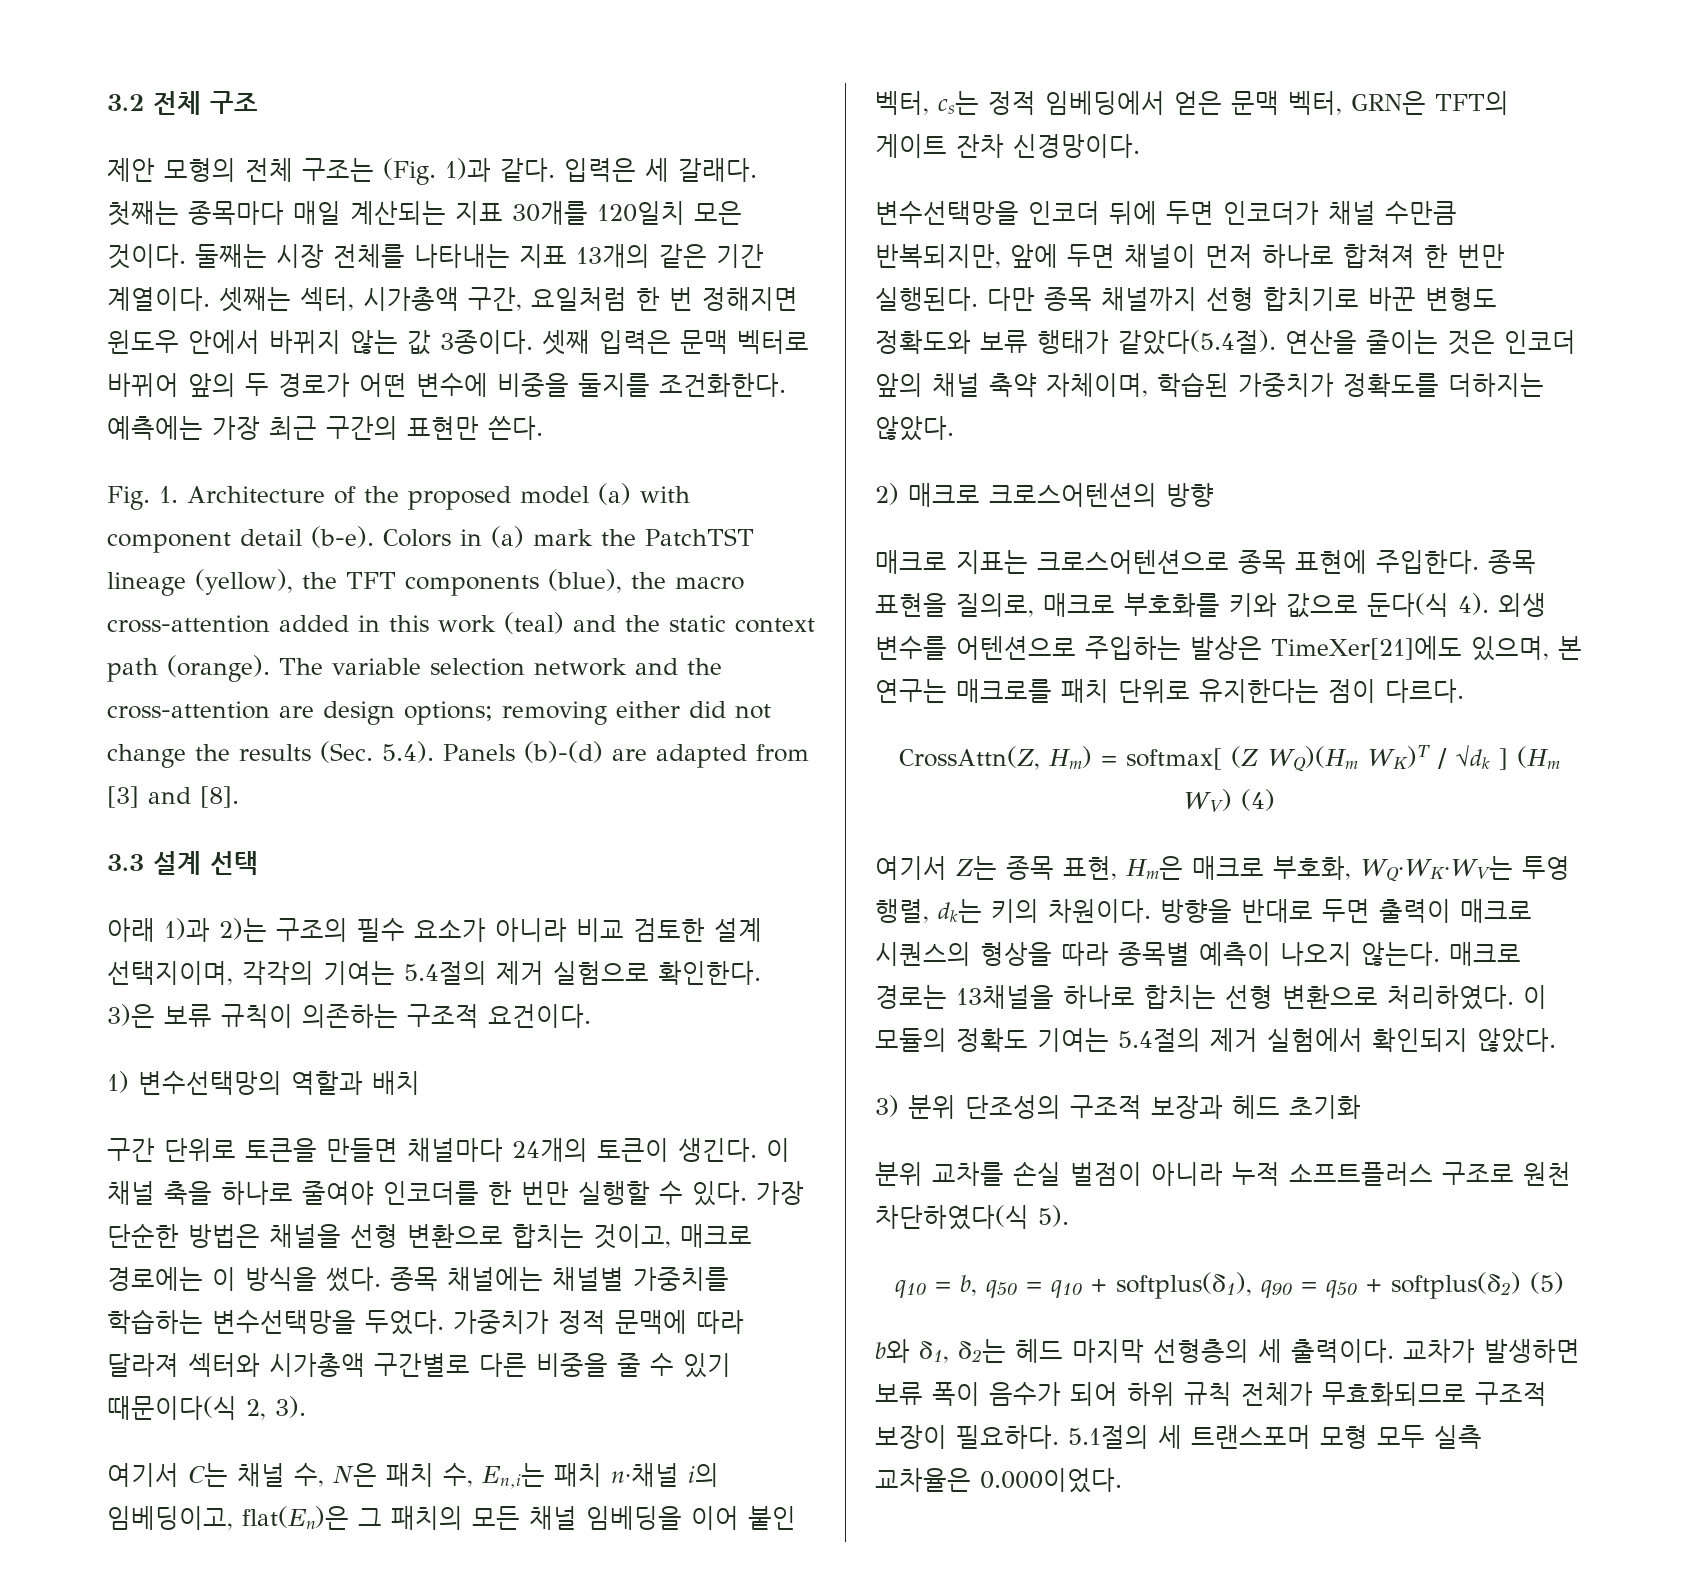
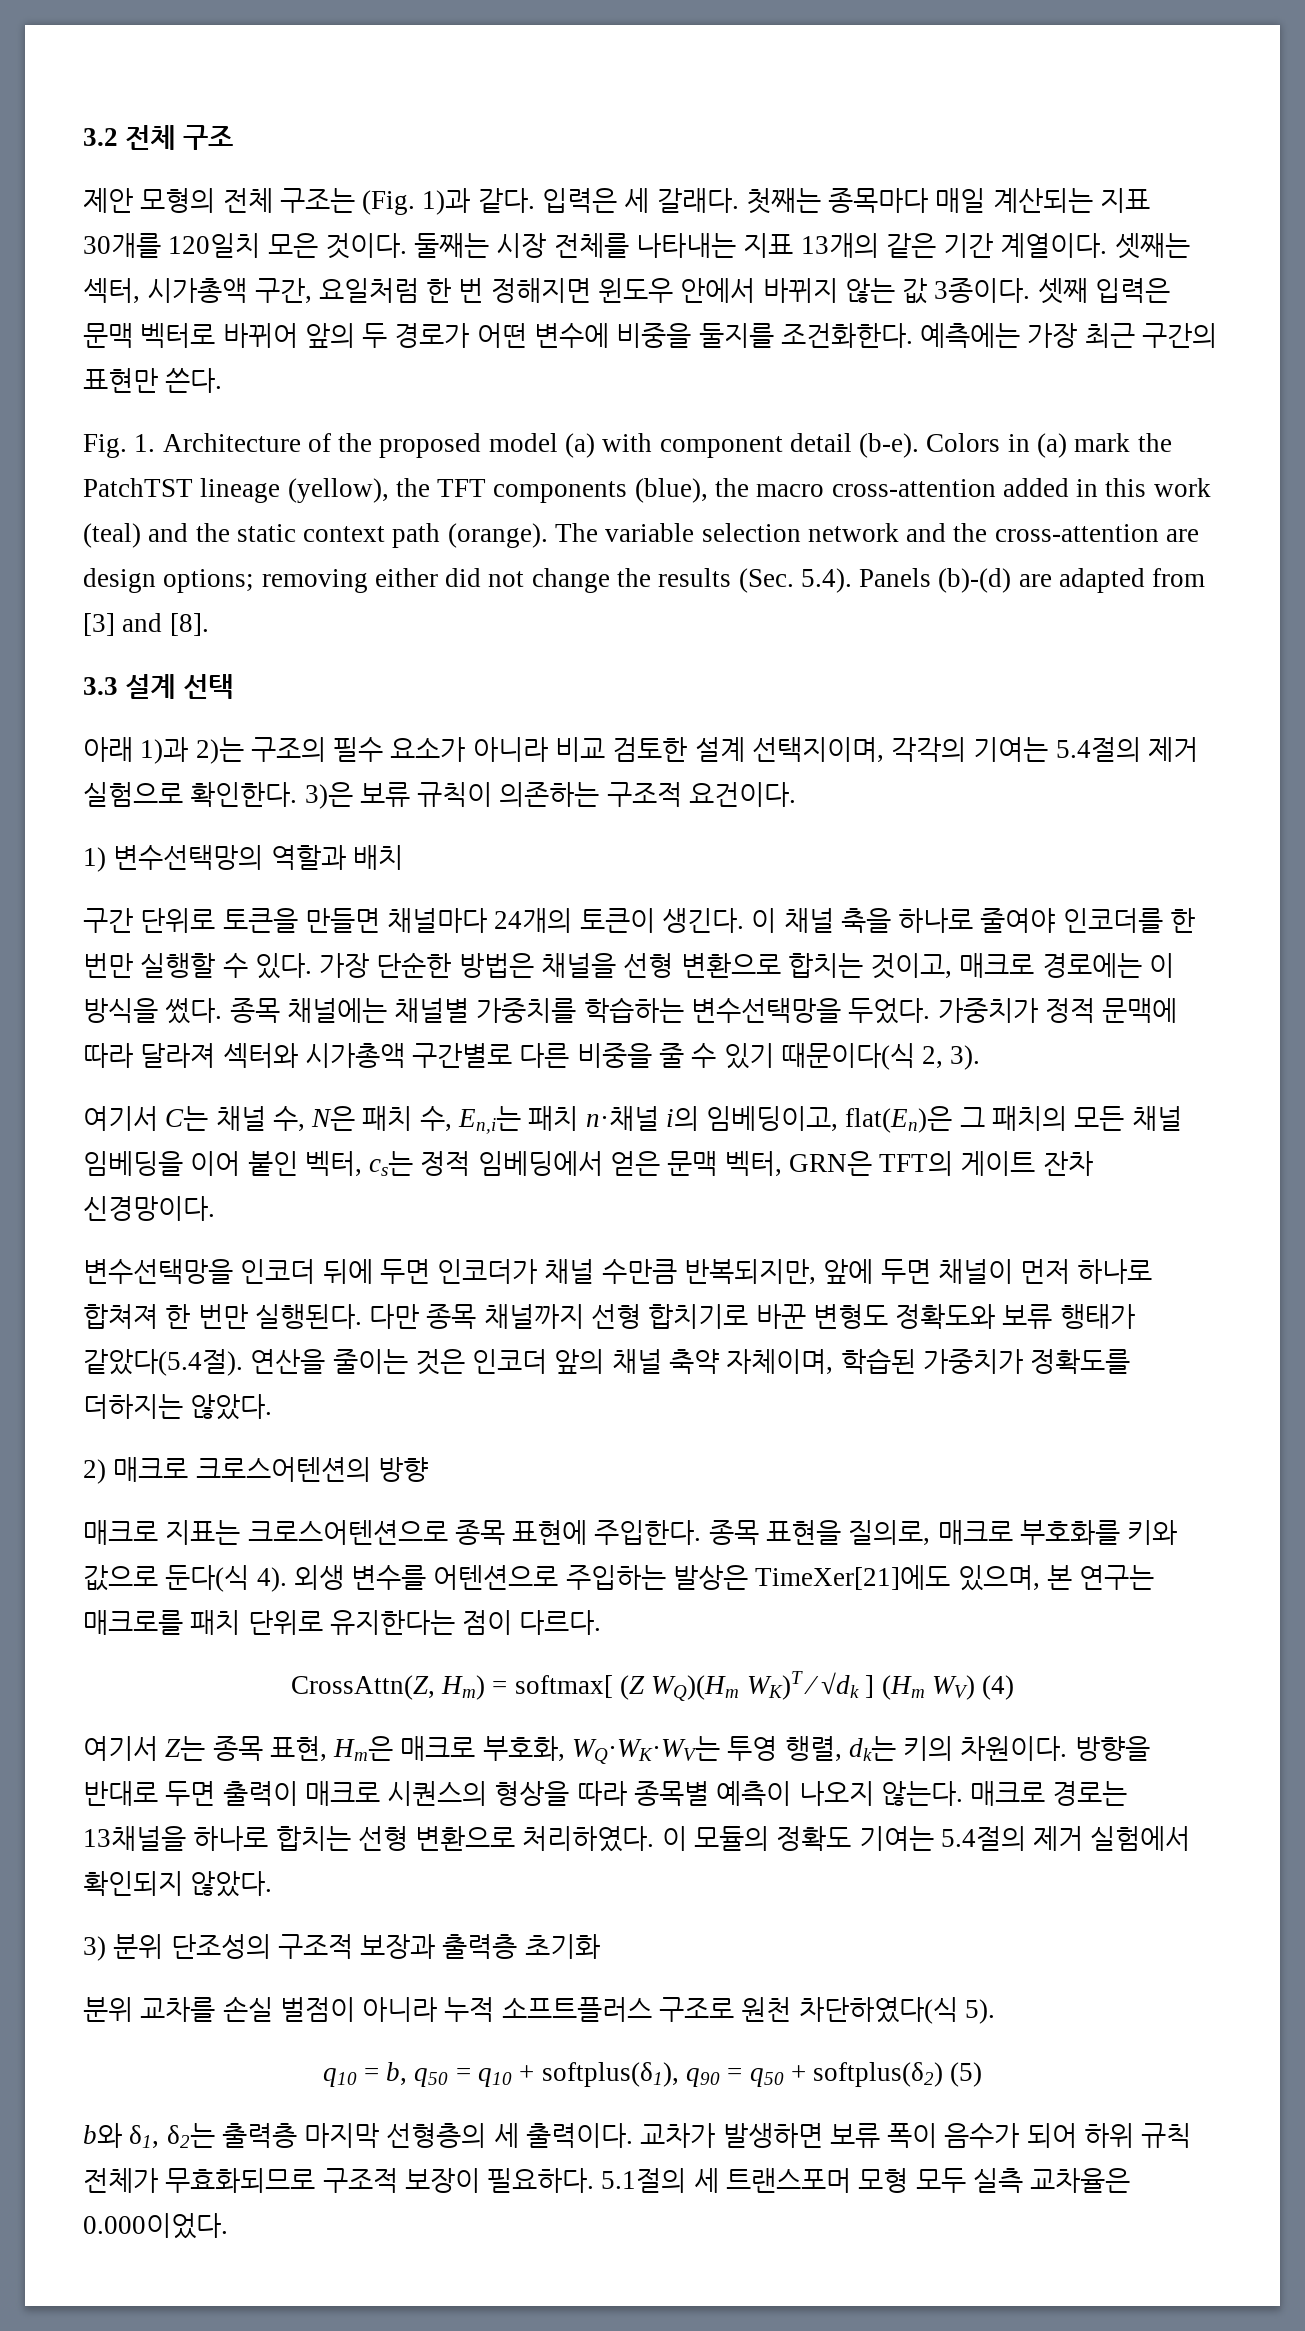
- 3) 분위 단조성의 구조적 보장과 헤드 초기화
+ 3) 분위 단조성의 구조적 보장과 출력층 초기화
- b와 δ1, δ2는 헤드 마지막 선형층의 세 출력이다.
+ b와 δ1, δ2는 출력층 마지막 선형층의 세 출력이다.

